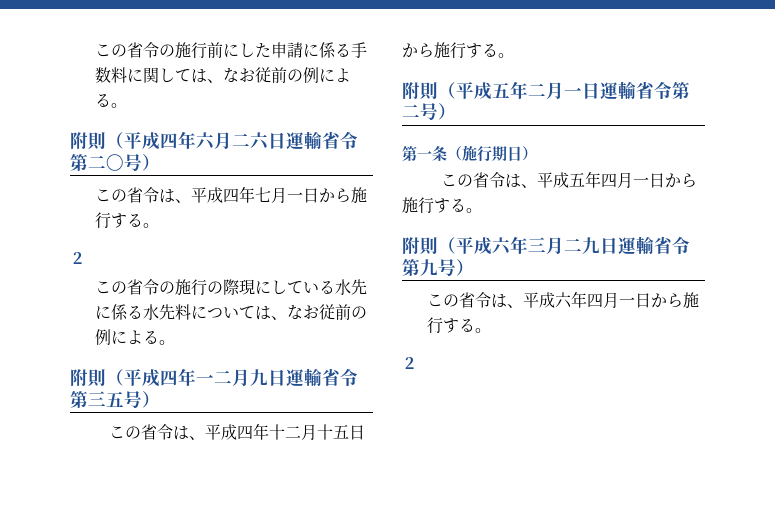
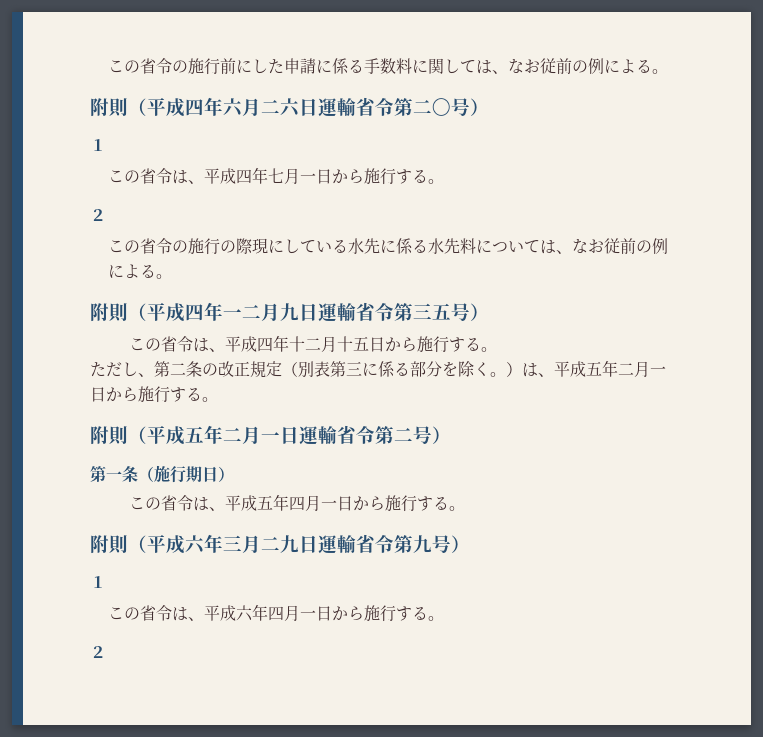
  附則（平成四年六月二六日運輸省令第二〇号）
+ １
+ ただし、第二条の改正規定（別表第三に係る部分を除く。）は、平成五年二月一日から施行する。
  附則（平成六年三月二九日運輸省令第九号）
+ １

